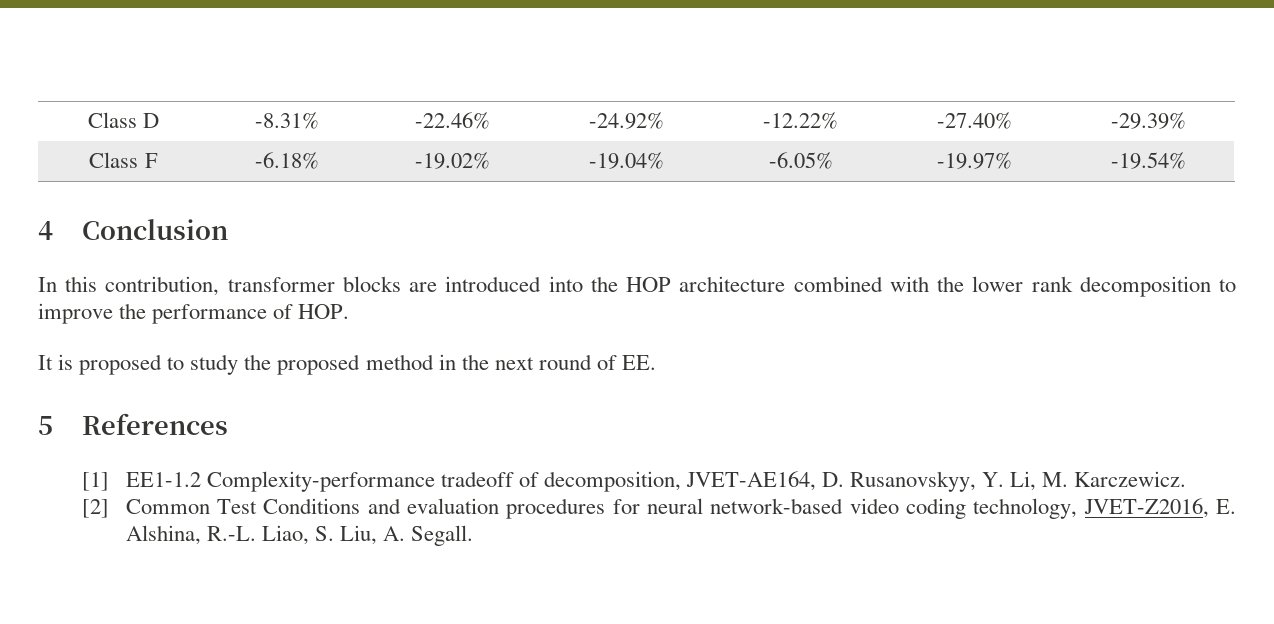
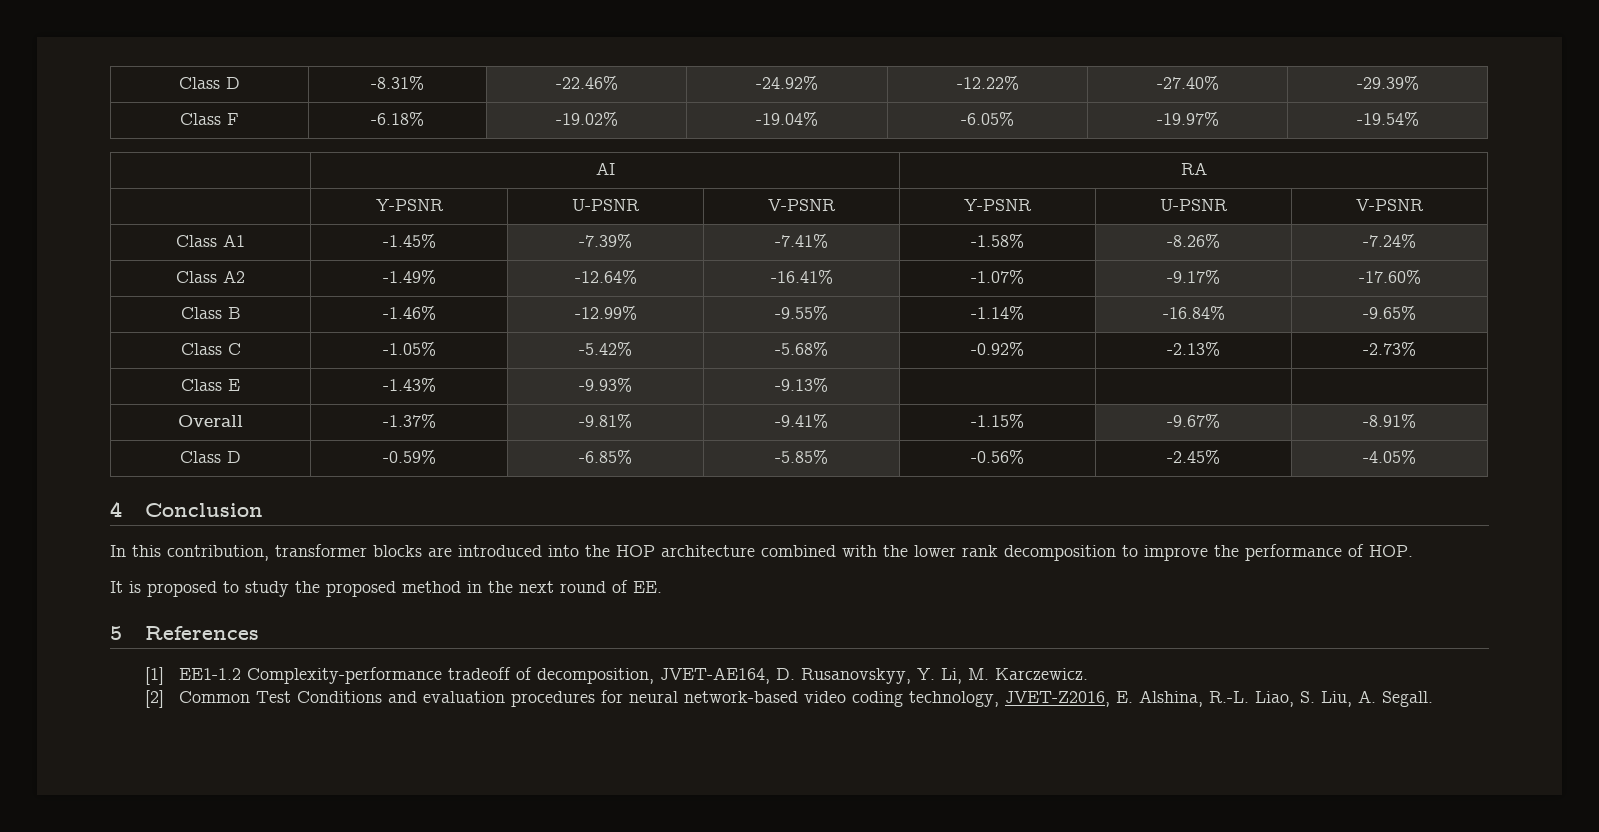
+ | AI | RA
+ | Y-PSNR | U-PSNR | V-PSNR | Y-PSNR | U-PSNR | V-PSNR
+ Class A1 | -1.45% | -7.39% | -7.41% | -1.58% | -8.26% | -7.24%
+ Class A2 | -1.49% | -12.64% | -16.41% | -1.07% | -9.17% | -17.60%
+ Class B | -1.46% | -12.99% | -9.55% | -1.14% | -16.84% | -9.65%
+ Class C | -1.05% | -5.42% | -5.68% | -0.92% | -2.13% | -2.73%
+ Class E | -1.43% | -9.93% | -9.13% | | |
+ Overall | -1.37% | -9.81% | -9.41% | -1.15% | -9.67% | -8.91%
+ Class D | -0.59% | -6.85% | -5.85% | -0.56% | -2.45% | -4.05%

